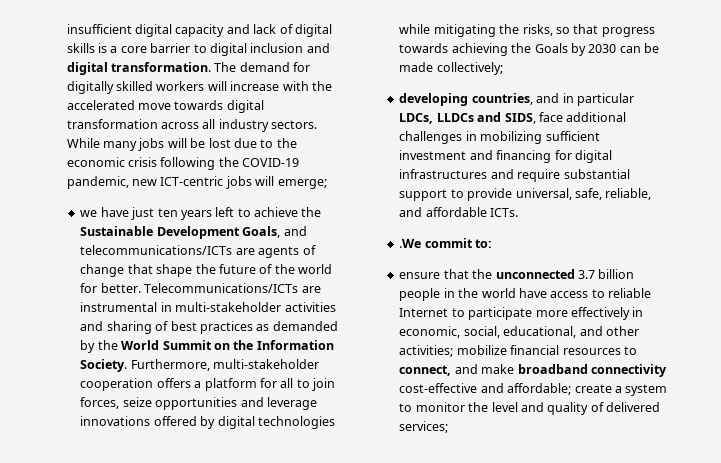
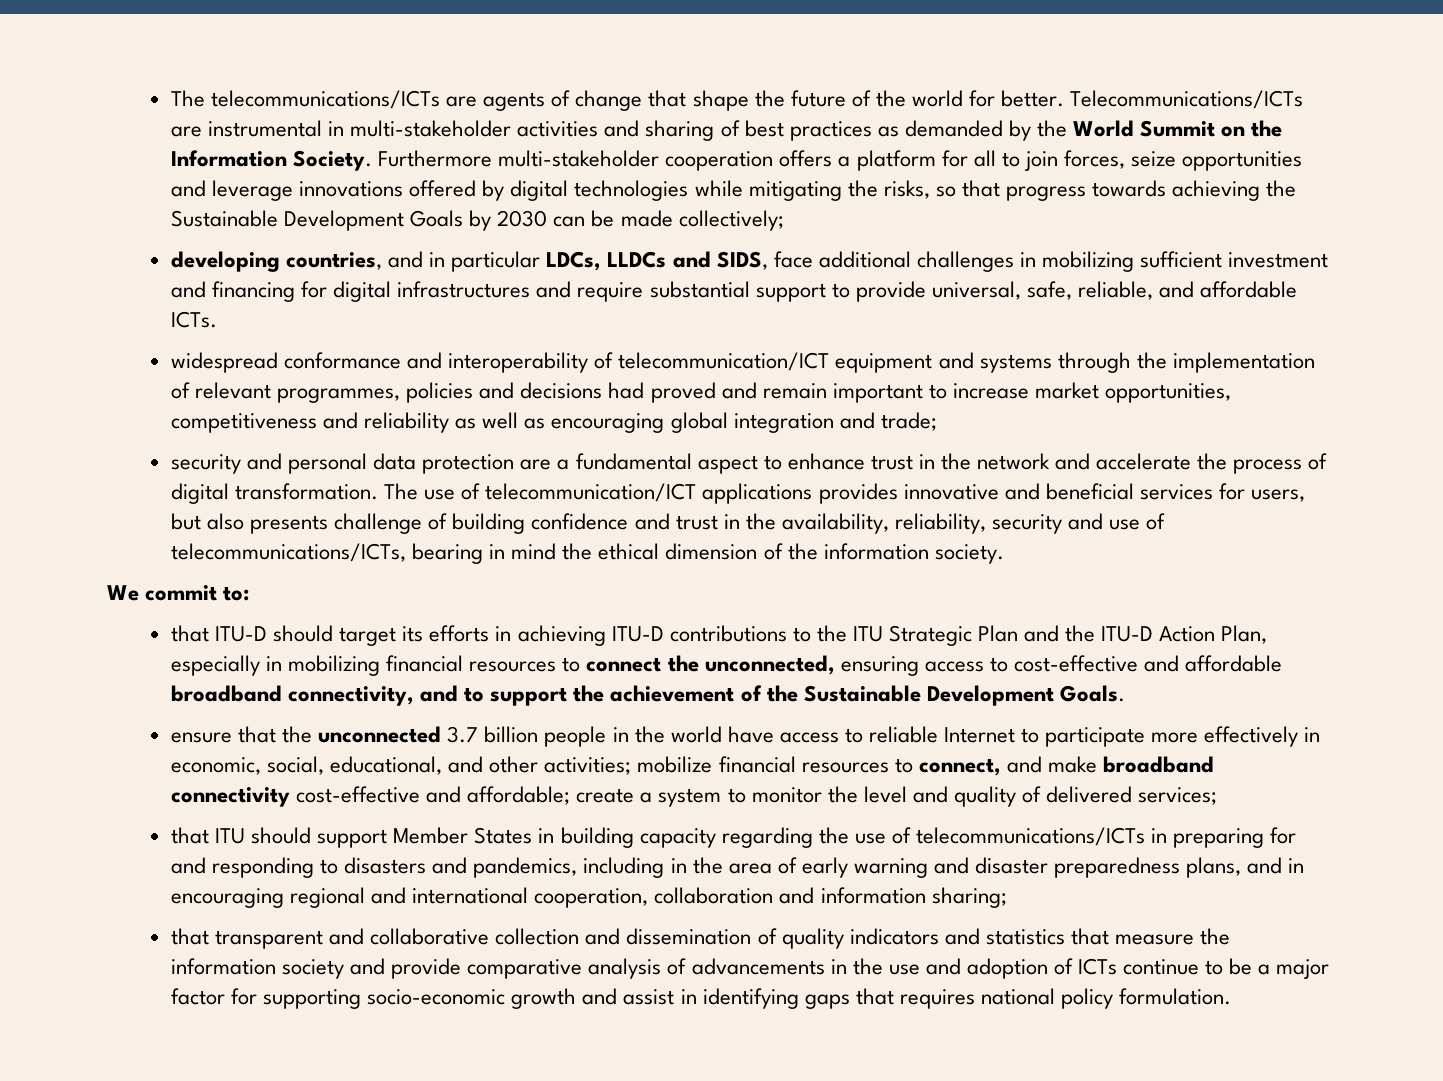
- insufficient digital capacity and lack of digital skills is a core barrier to digital inclusion and digital transformation. The demand for digitally skilled workers will increase with the accelerated move towards digital transformation across all industry sectors. While many jobs will be lost due to the economic crisis following the COVID-19 pandemic, new ICT-centric jobs will emerge;
- we have just ten years left to achieve the Sustainable Development Goals, and telecommunications/ICTs are agents of change that shape the future of the world for better.
+ The telecommunications/ICTs are agents of change that shape the future of the world for better.
- Furthermore, multi-stakeholder cooperation offers a platform for all to join forces, seize opportunities and leverage innovations offered by digital technologies while mitigating the risks, so that progress towards achieving the Goals by 2030 can be made collectively;
+ Furthermore multi-stakeholder cooperation offers a platform for all to join forces, seize opportunities and leverage innovations offered by digital technologies while mitigating the risks, so that progress towards achieving the Sustainable Development Goals by 2030 can be made collectively;
- .We commit to:
+ widespread conformance and interoperability of telecommunication/ICT equipment and systems through the implementation of relevant programmes, policies and decisions had proved and remain important to increase market opportunities, competitiveness and reliability as well as encouraging global integration and trade;
+ security and personal data protection are a fundamental aspect to enhance trust in the network and accelerate the process of digital transformation. The use of telecommunication/ICT applications provides innovative and beneficial services for users, but also presents challenge of building confidence and trust in the availability, reliability, security and use of telecommunications/ICTs, bearing in mind the ethical dimension of the information society.
+ We commit to:
+ that ITU-D should target its efforts in achieving ITU-D contributions to the ITU Strategic Plan and the ITU-D Action Plan, especially in mobilizing financial resources to connect the unconnected, ensuring access to cost-effective and affordable broadband connectivity, and to support the achievement of the Sustainable Development Goals.
+ that ITU should support Member States in building capacity regarding the use of telecommunications/ICTs in preparing for and responding to disasters and pandemics, including in the area of early warning and disaster preparedness plans, and in encouraging regional and international cooperation, collaboration and information sharing;
+ that transparent and collaborative collection and dissemination of quality indicators and statistics that measure the information society and provide comparative analysis of advancements in the use and adoption of ICTs continue to be a major factor for supporting socio-economic growth and assist in identifying gaps that requires national policy formulation.

